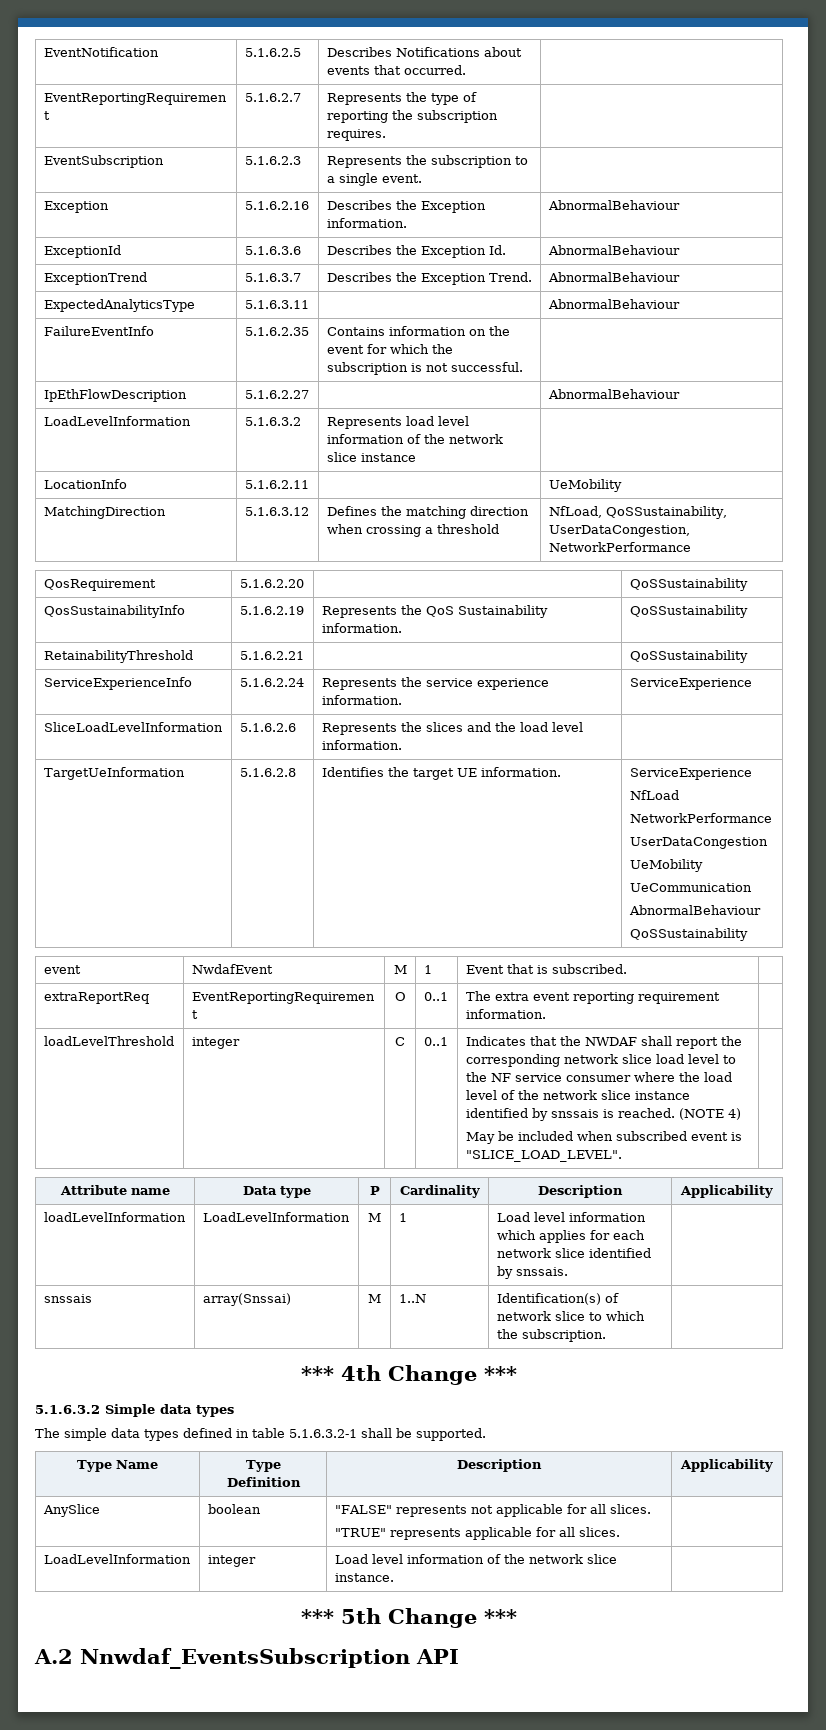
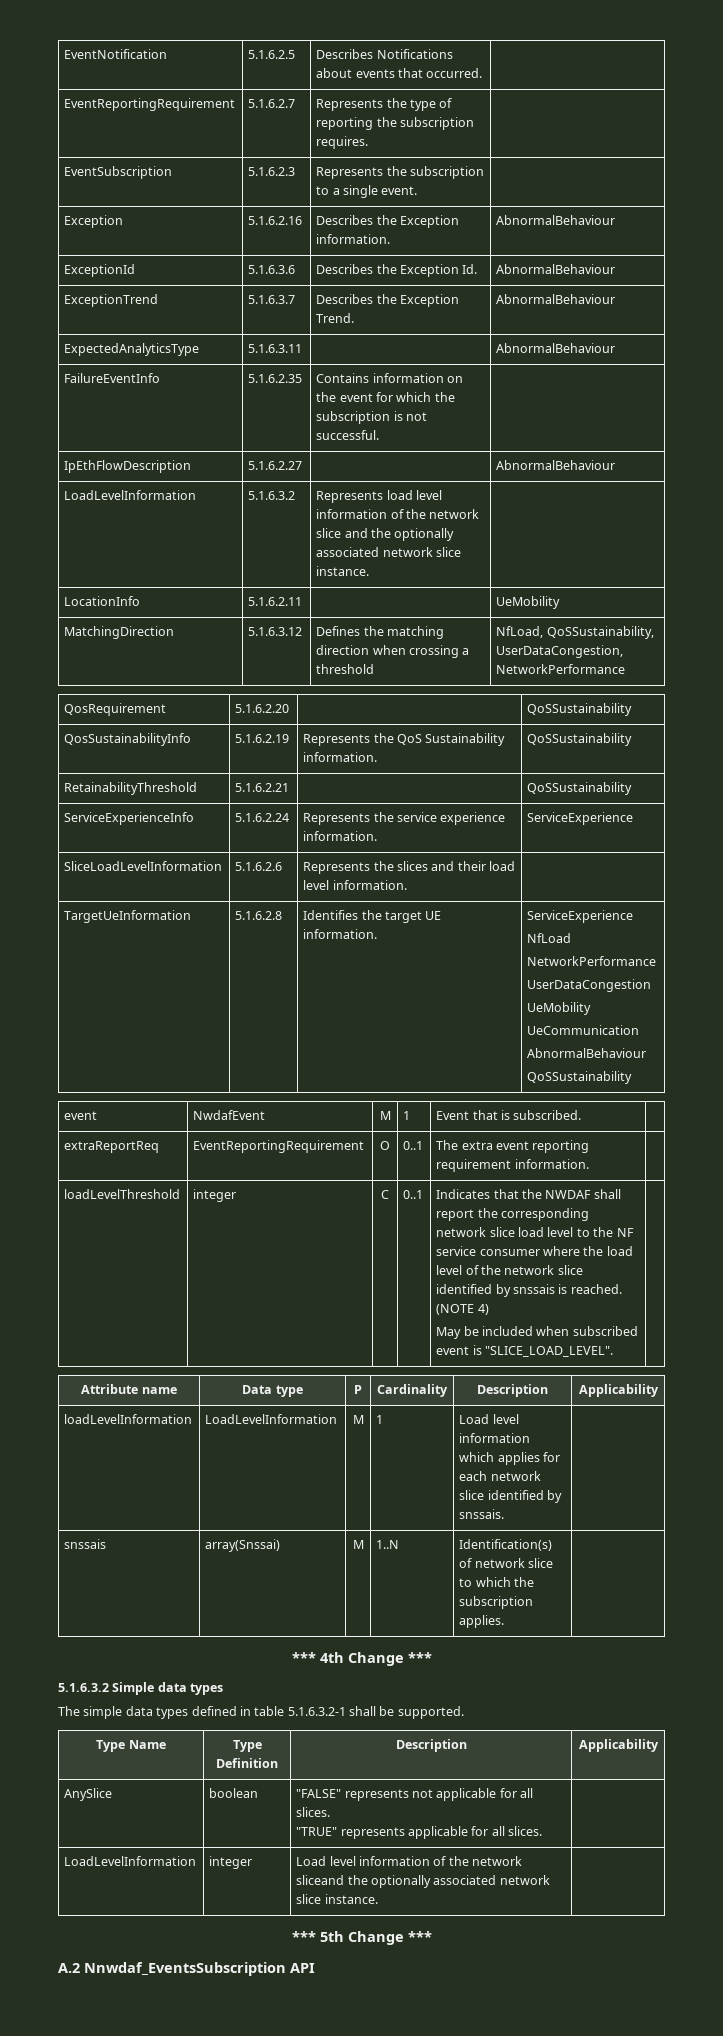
- LoadLevelInformation | 5.1.6.3.2 | Represents load level information of the network slice instance |
+ LoadLevelInformation | 5.1.6.3.2 | Represents load level information of the network slice and the optionally associated network slice instance. |
- SliceLoadLevelInformation | 5.1.6.2.6 | Represents the slices and the load level information. |
+ SliceLoadLevelInformation | 5.1.6.2.6 | Represents the slices and their load level information. |
- Indicates that the NWDAF shall report the corresponding network slice load level to the NF service consumer where the load level of the network slice instance identified by snssais is reached.
+ Indicates that the NWDAF shall report the corresponding network slice load level to the NF service consumer where the load level of the network slice identified by snssais is reached.
- snssais | array(Snssai) | M | 1..N | Identification(s) of network slice to which the subscription. |
+ snssais | array(Snssai) | M | 1..N | Identification(s) of network slice to which the subscription applies. |
- LoadLevelInformation | integer | Load level information of the network slice instance. |
+ LoadLevelInformation | integer | Load level information of the network sliceand the optionally associated network slice instance. |

